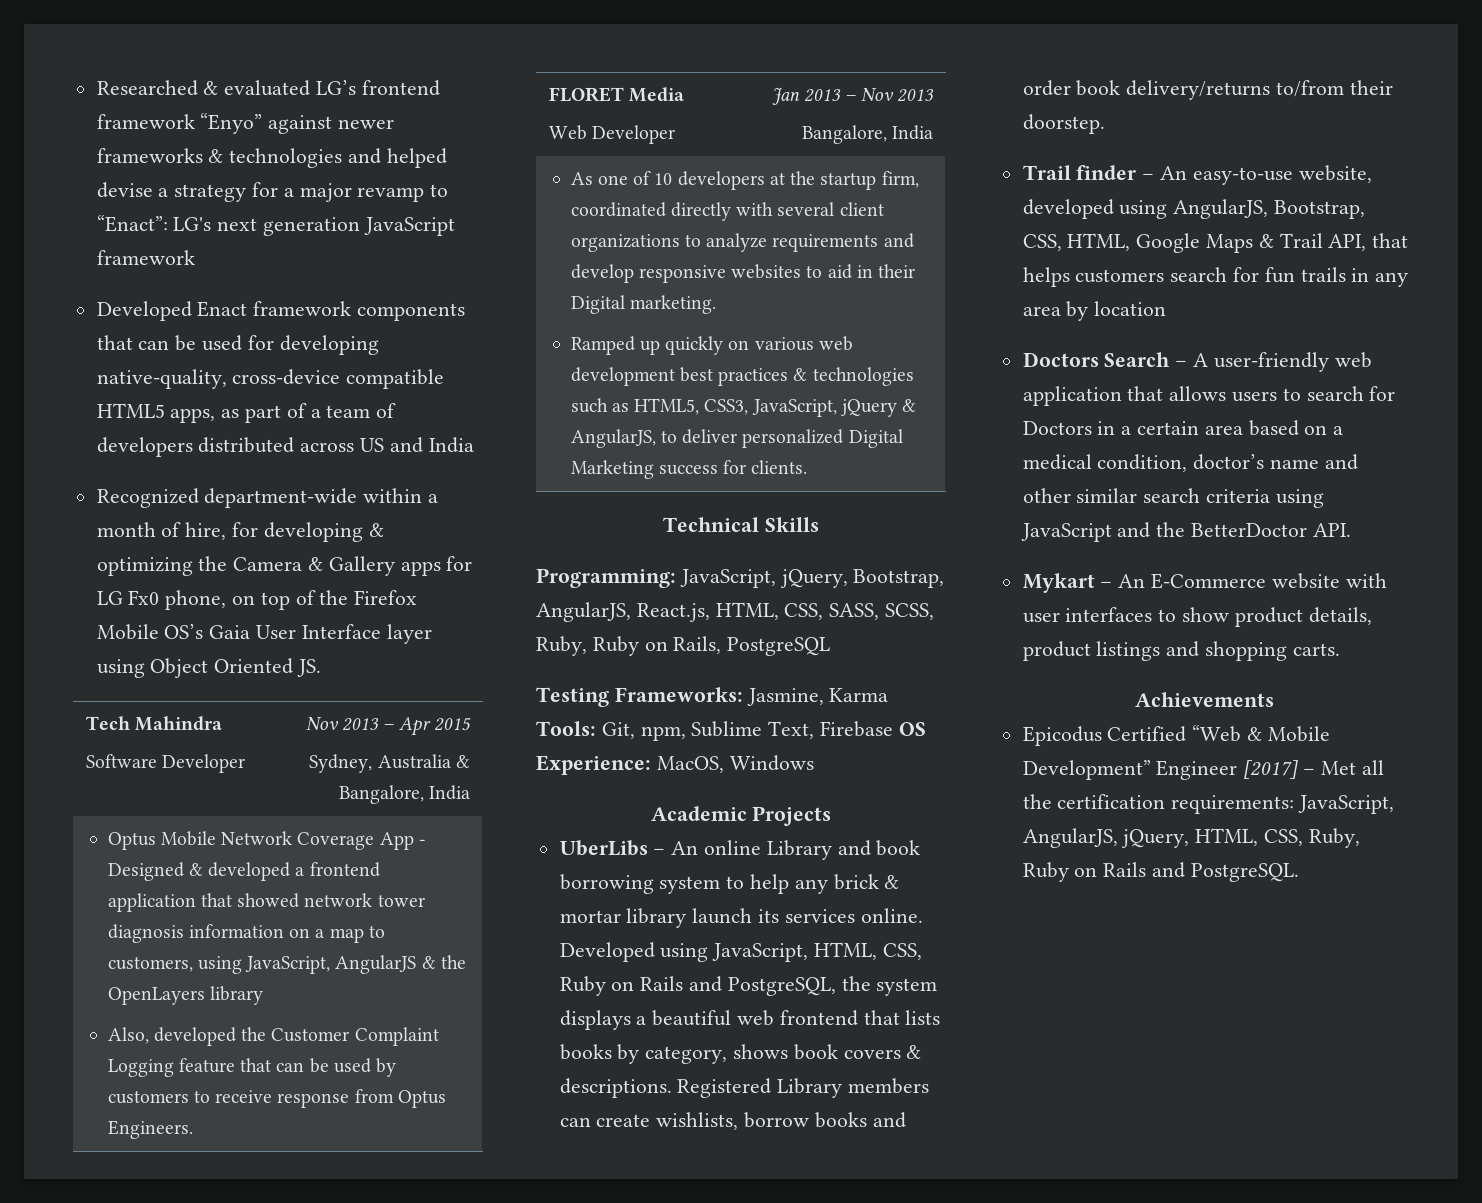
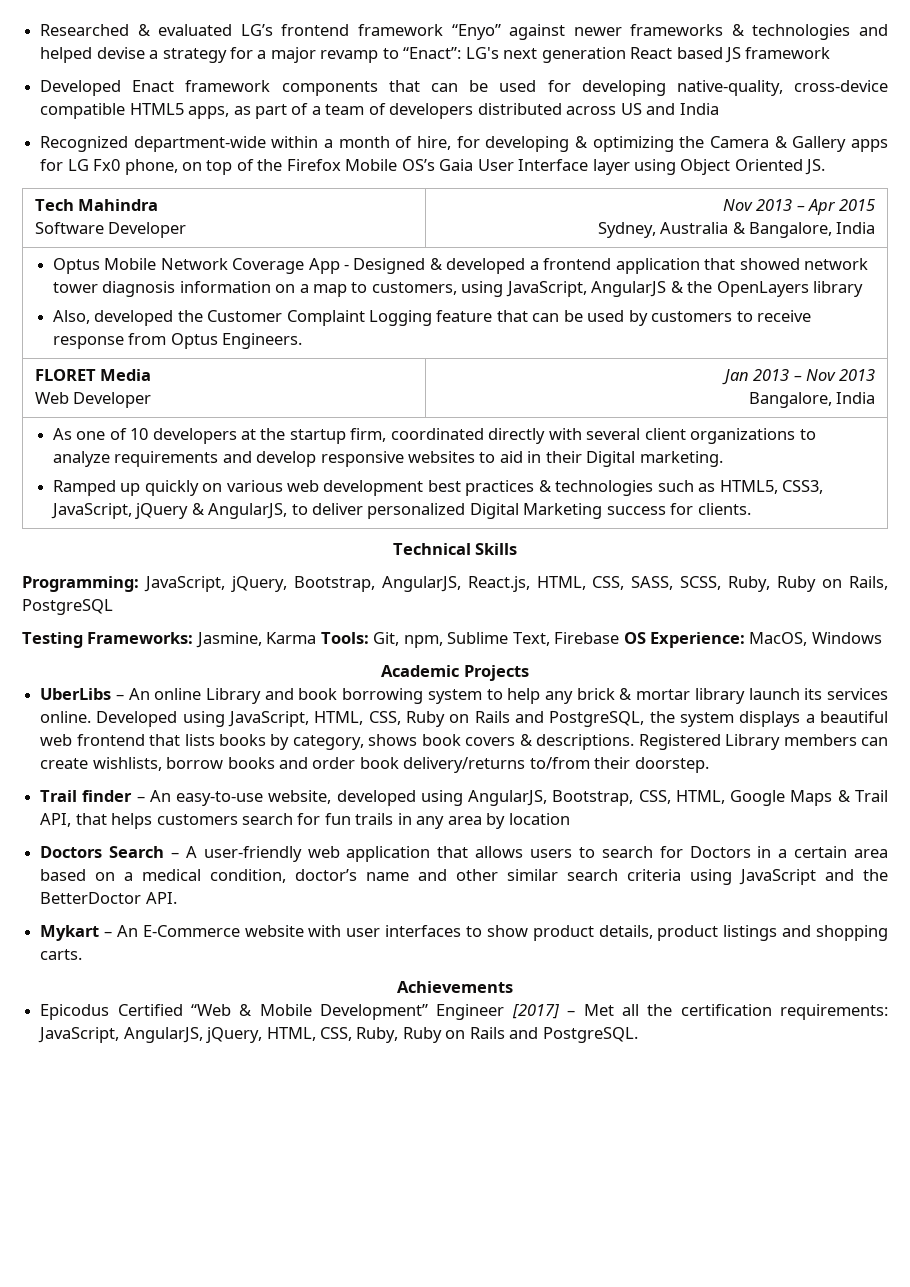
- Researched & evaluated LG’s frontend framework “Enyo” against newer frameworks & technologies and helped devise a strategy for a major revamp to “Enact”: LG's next generation JavaScript framework
+ Researched & evaluated LG’s frontend framework “Enyo” against newer frameworks & technologies and helped devise a strategy for a major revamp to “Enact”: LG's next generation React based JS framework

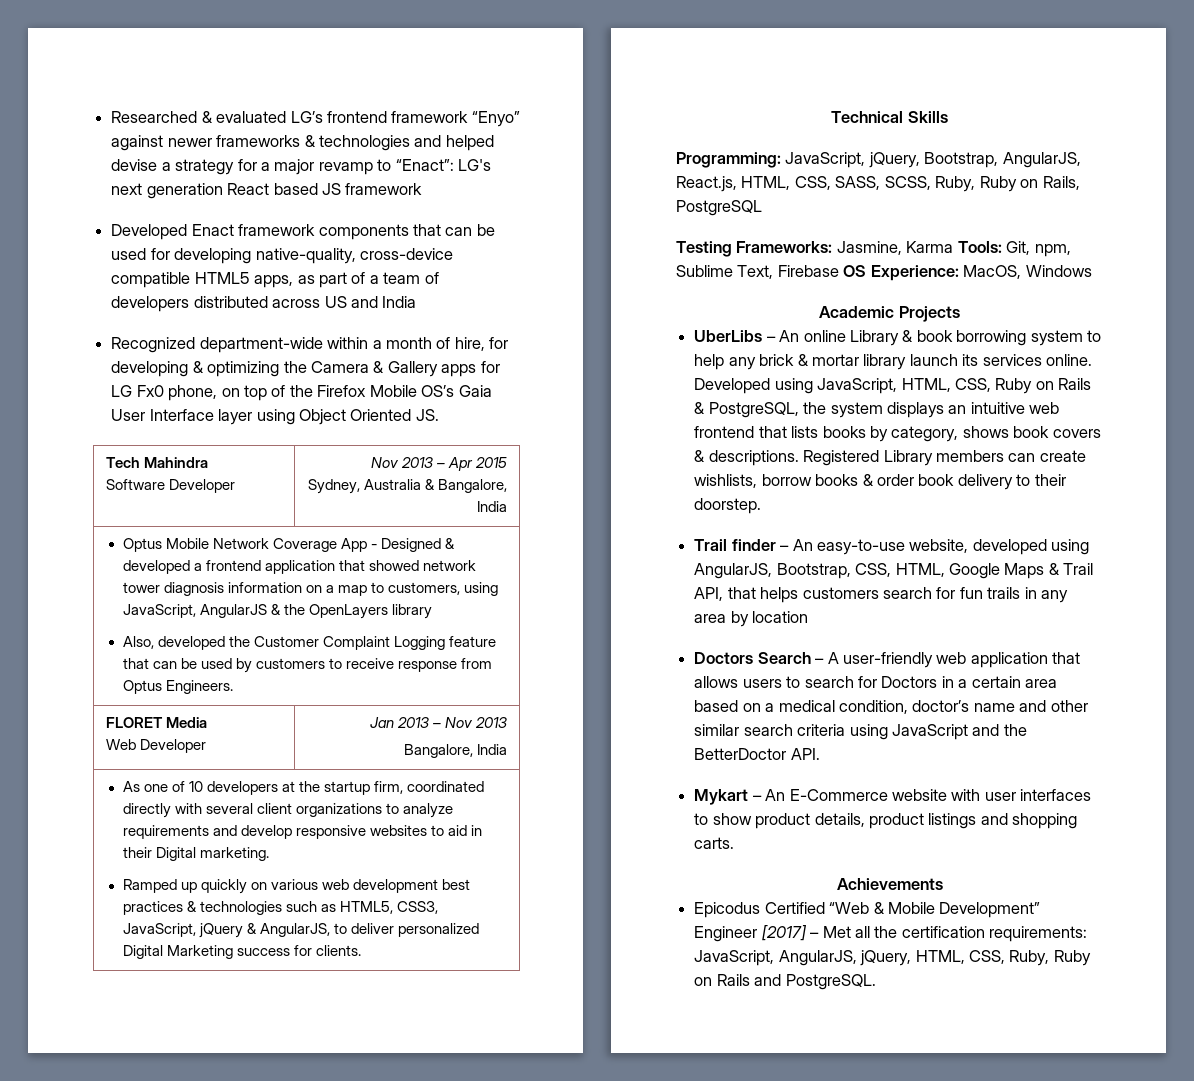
- UberLibs – An online Library and book borrowing system to help any brick & mortar library launch its services online.
+ UberLibs – An online Library & book borrowing system to help any brick & mortar library launch its services online.
- Developed using JavaScript, HTML, CSS, Ruby on Rails and PostgreSQL, the system displays a beautiful web frontend that lists books by category, shows book covers & descriptions.
+ Developed using JavaScript, HTML, CSS, Ruby on Rails & PostgreSQL, the system displays an intuitive web frontend that lists books by category, shows book covers & descriptions.
- Registered Library members can create wishlists, borrow books and order book delivery/returns to/from their doorstep.
+ Registered Library members can create wishlists, borrow books & order book delivery to their doorstep.

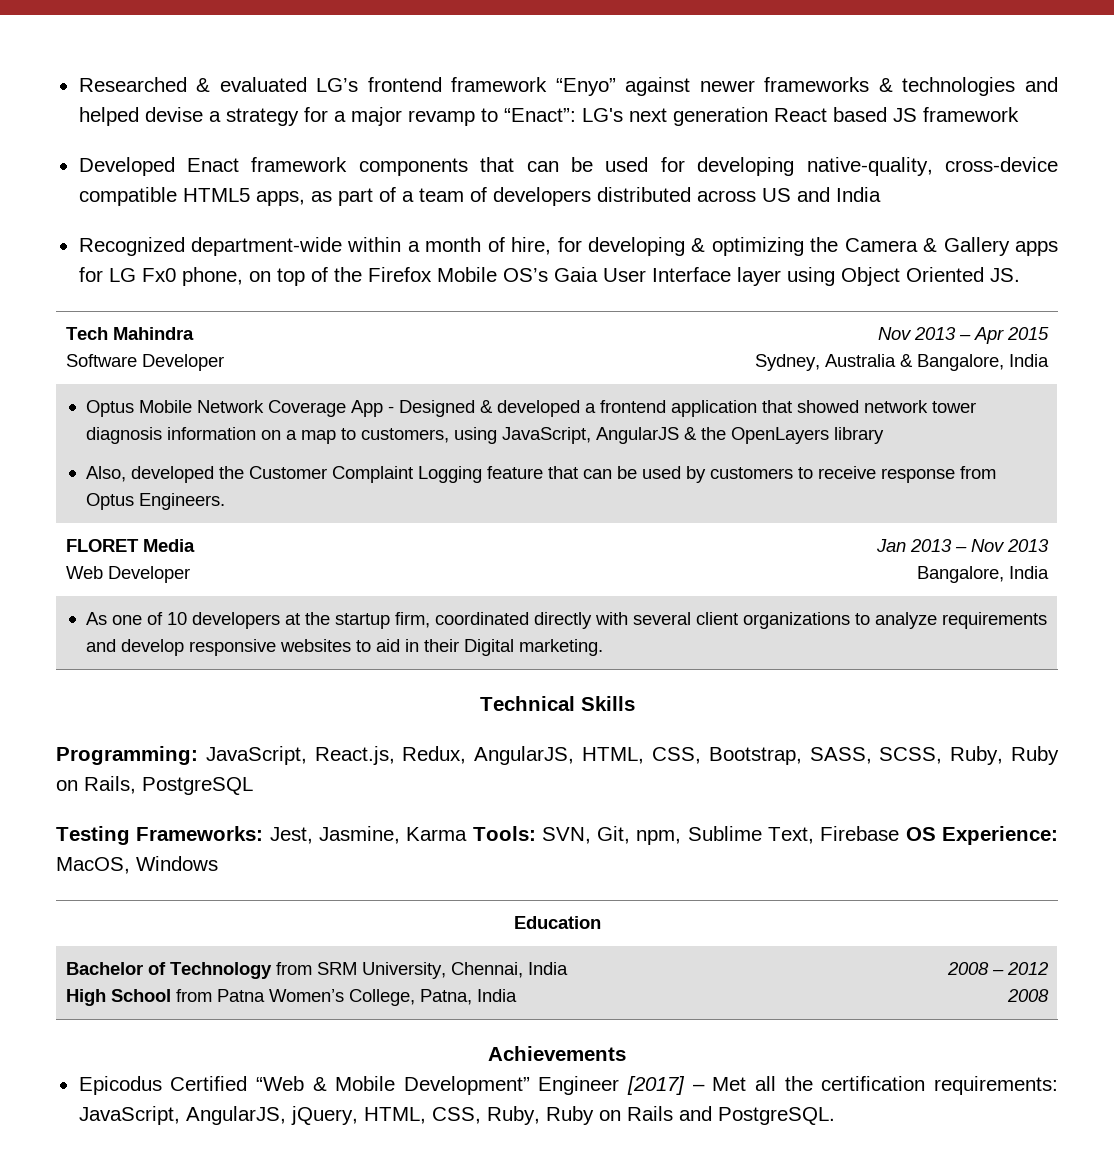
- Ramped up quickly on various web development best practices & technologies such as HTML5, CSS3, JavaScript, jQuery & AngularJS, to deliver personalized Digital Marketing success for clients.
- Programming: JavaScript, jQuery, Bootstrap, AngularJS, React.js, HTML, CSS, SASS, SCSS, Ruby, Ruby on Rails, PostgreSQL
+ Programming: JavaScript, React.js, Redux, AngularJS, HTML, CSS, Bootstrap, SASS, SCSS, Ruby, Ruby on Rails, PostgreSQL
- Testing Frameworks: Jasmine, Karma Tools: Git, npm, Sublime Text, Firebase OS Experience: MacOS, Windows
+ Testing Frameworks: Jest, Jasmine, Karma Tools: SVN, Git, npm, Sublime Text, Firebase OS Experience: MacOS, Windows
- Academic Projects
- UberLibs – An online Library & book borrowing system to help any brick & mortar library launch its services online. Developed using JavaScript, HTML, CSS, Ruby on Rails & PostgreSQL, the system displays an intuitive web frontend that lists books by category, shows book covers & descriptions. Registered Library members can create wishlists, borrow books & order book delivery to their doorstep.
- Trail finder – An easy-to-use website, developed using AngularJS, Bootstrap, CSS, HTML, Google Maps & Trail API, that helps customers search for fun trails in any area by location
- Doctors Search – A user-friendly web application that allows users to search for Doctors in a certain area based on a medical condition, doctor’s name and other similar search criteria using JavaScript and the BetterDoctor API.
- Mykart – An E-Commerce website with user interfaces to show product details, product listings and shopping carts.
+ Education
+ Bachelor of Technology from SRM University, Chennai, India
+ High School from Patna Women’s College, Patna, India | 2008 – 2012
+ 2008

